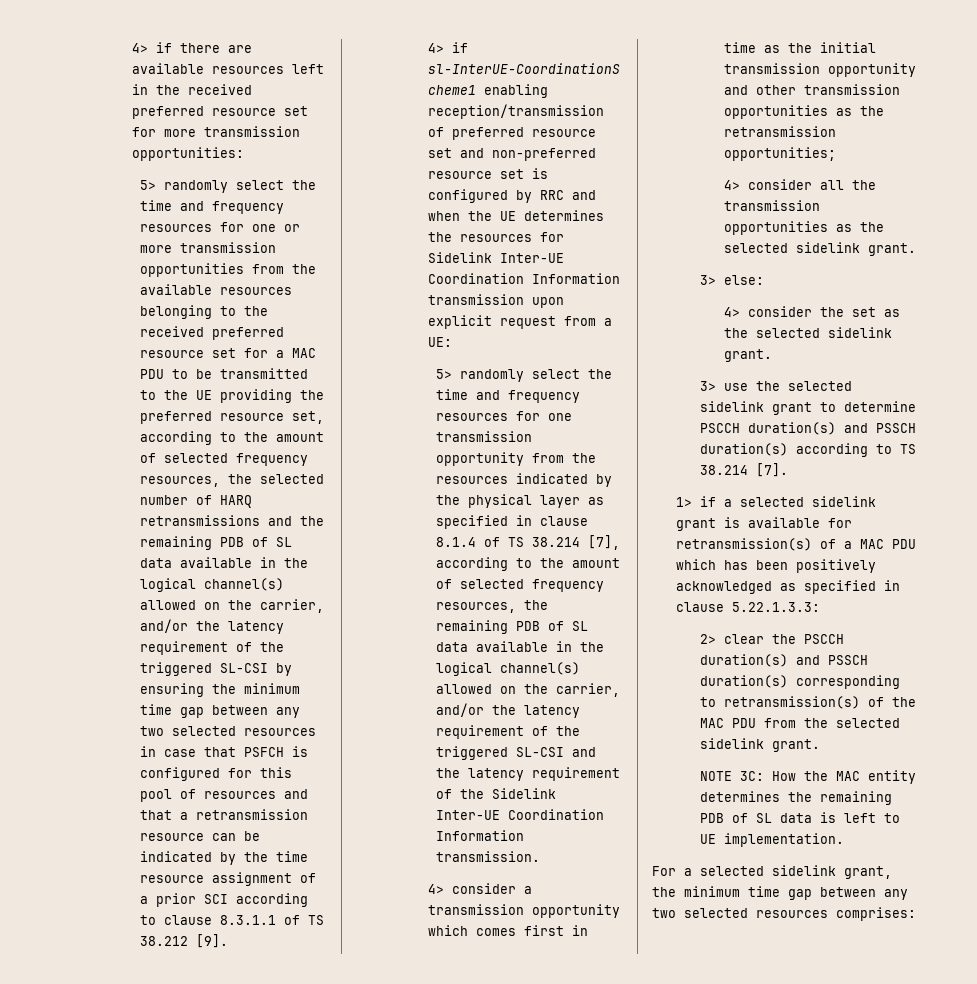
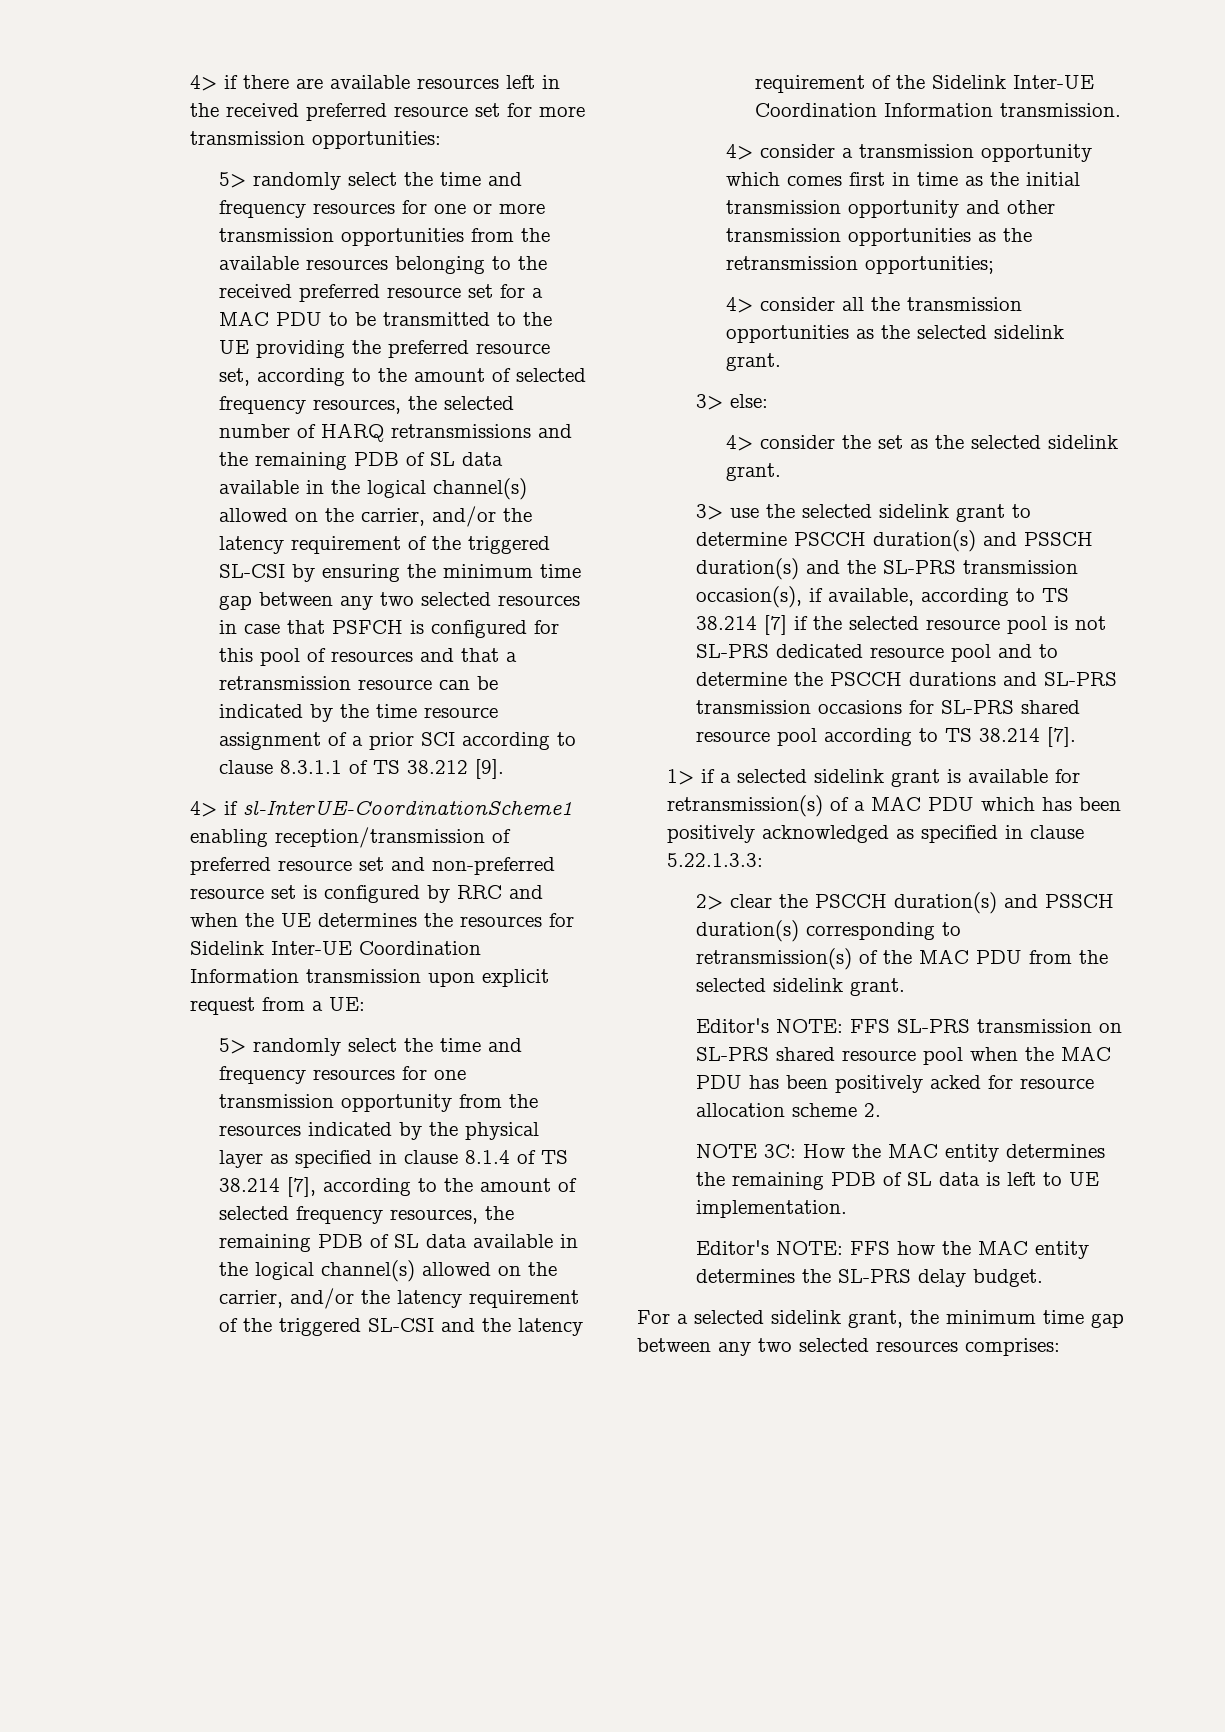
- 3> use the selected sidelink grant to determine PSCCH duration(s) and PSSCH duration(s) according to TS 38.214 [7].
+ 3> use the selected sidelink grant to determine PSCCH duration(s) and PSSCH duration(s) and the SL-PRS transmission occasion(s), if available, according to TS 38.214 [7] if the selected resource pool is not SL-PRS dedicated resource pool and to determine the PSCCH durations and SL-PRS transmission occasions for SL-PRS shared resource pool according to TS 38.214 [7].
+ Editor's NOTE: FFS SL-PRS transmission on SL-PRS shared resource pool when the MAC PDU has been positively acked for resource allocation scheme 2.
+ Editor's NOTE: FFS how the MAC entity determines the SL-PRS delay budget.

